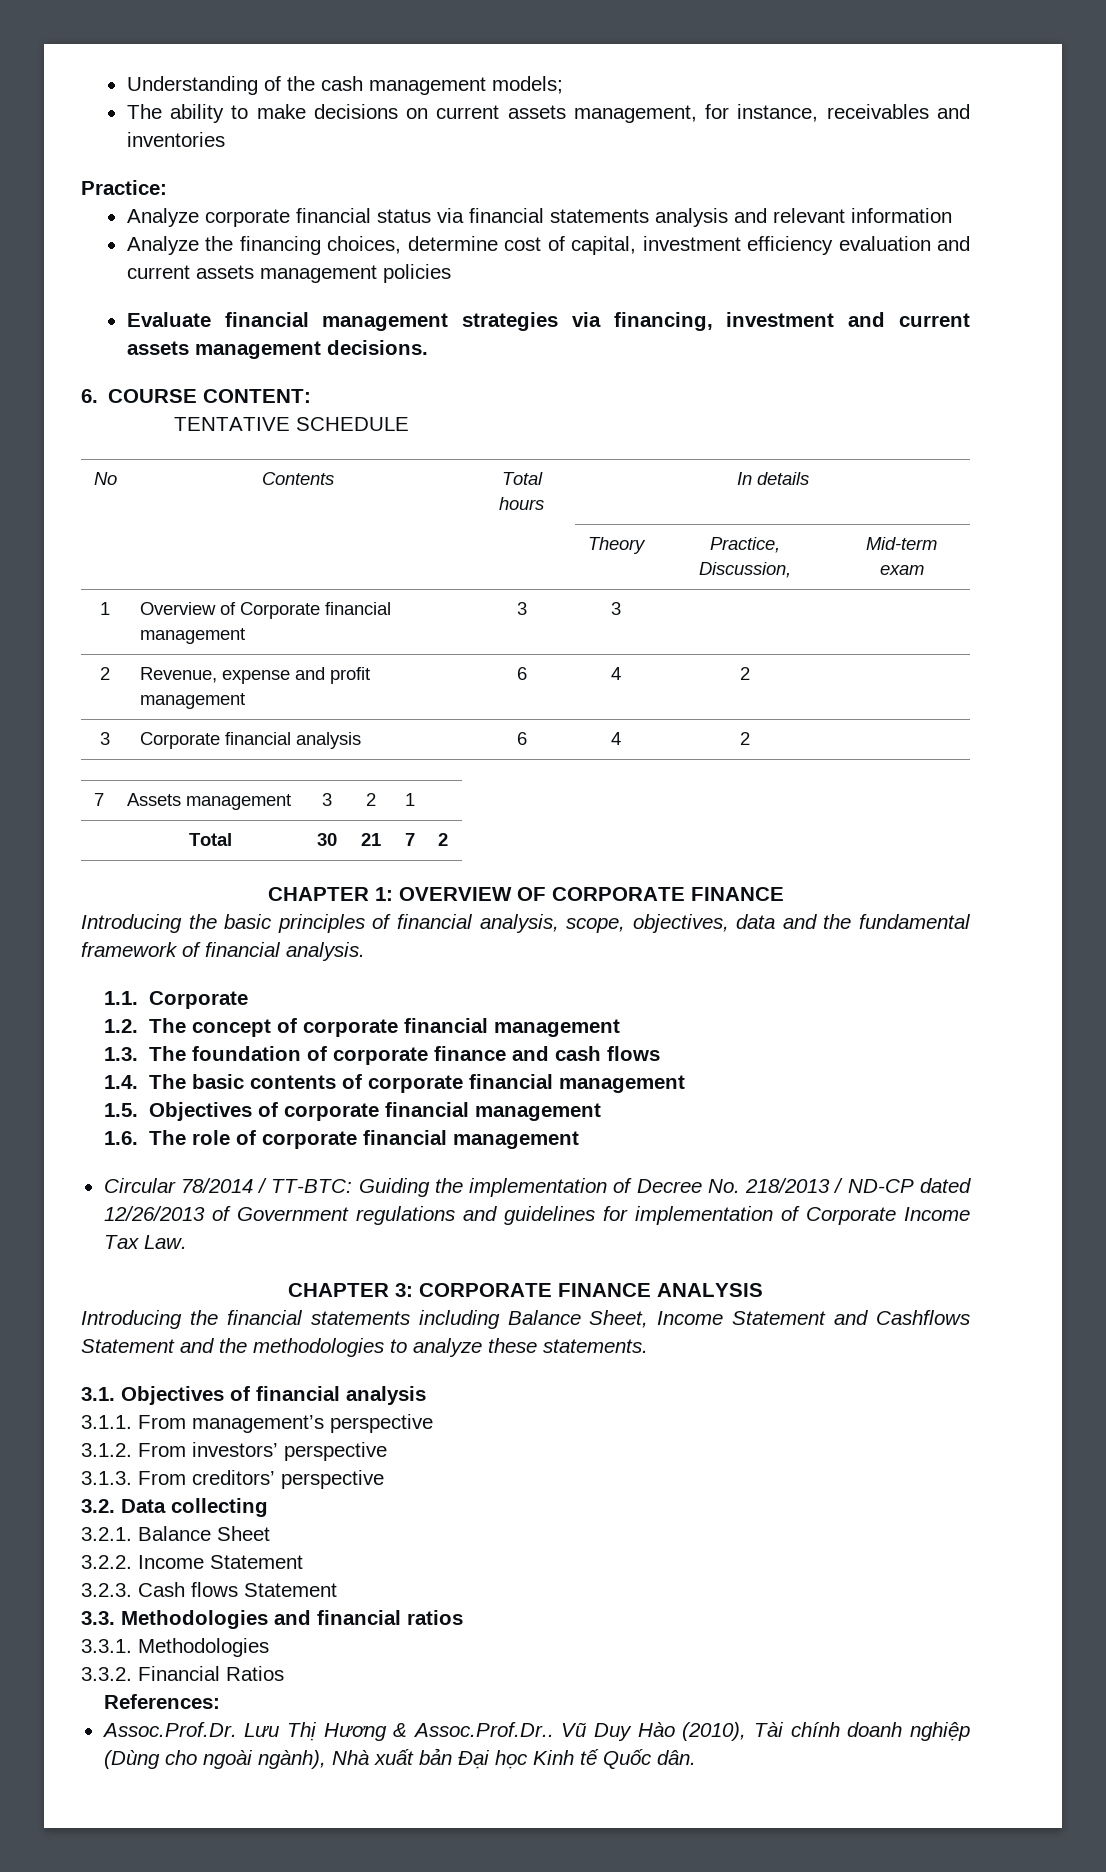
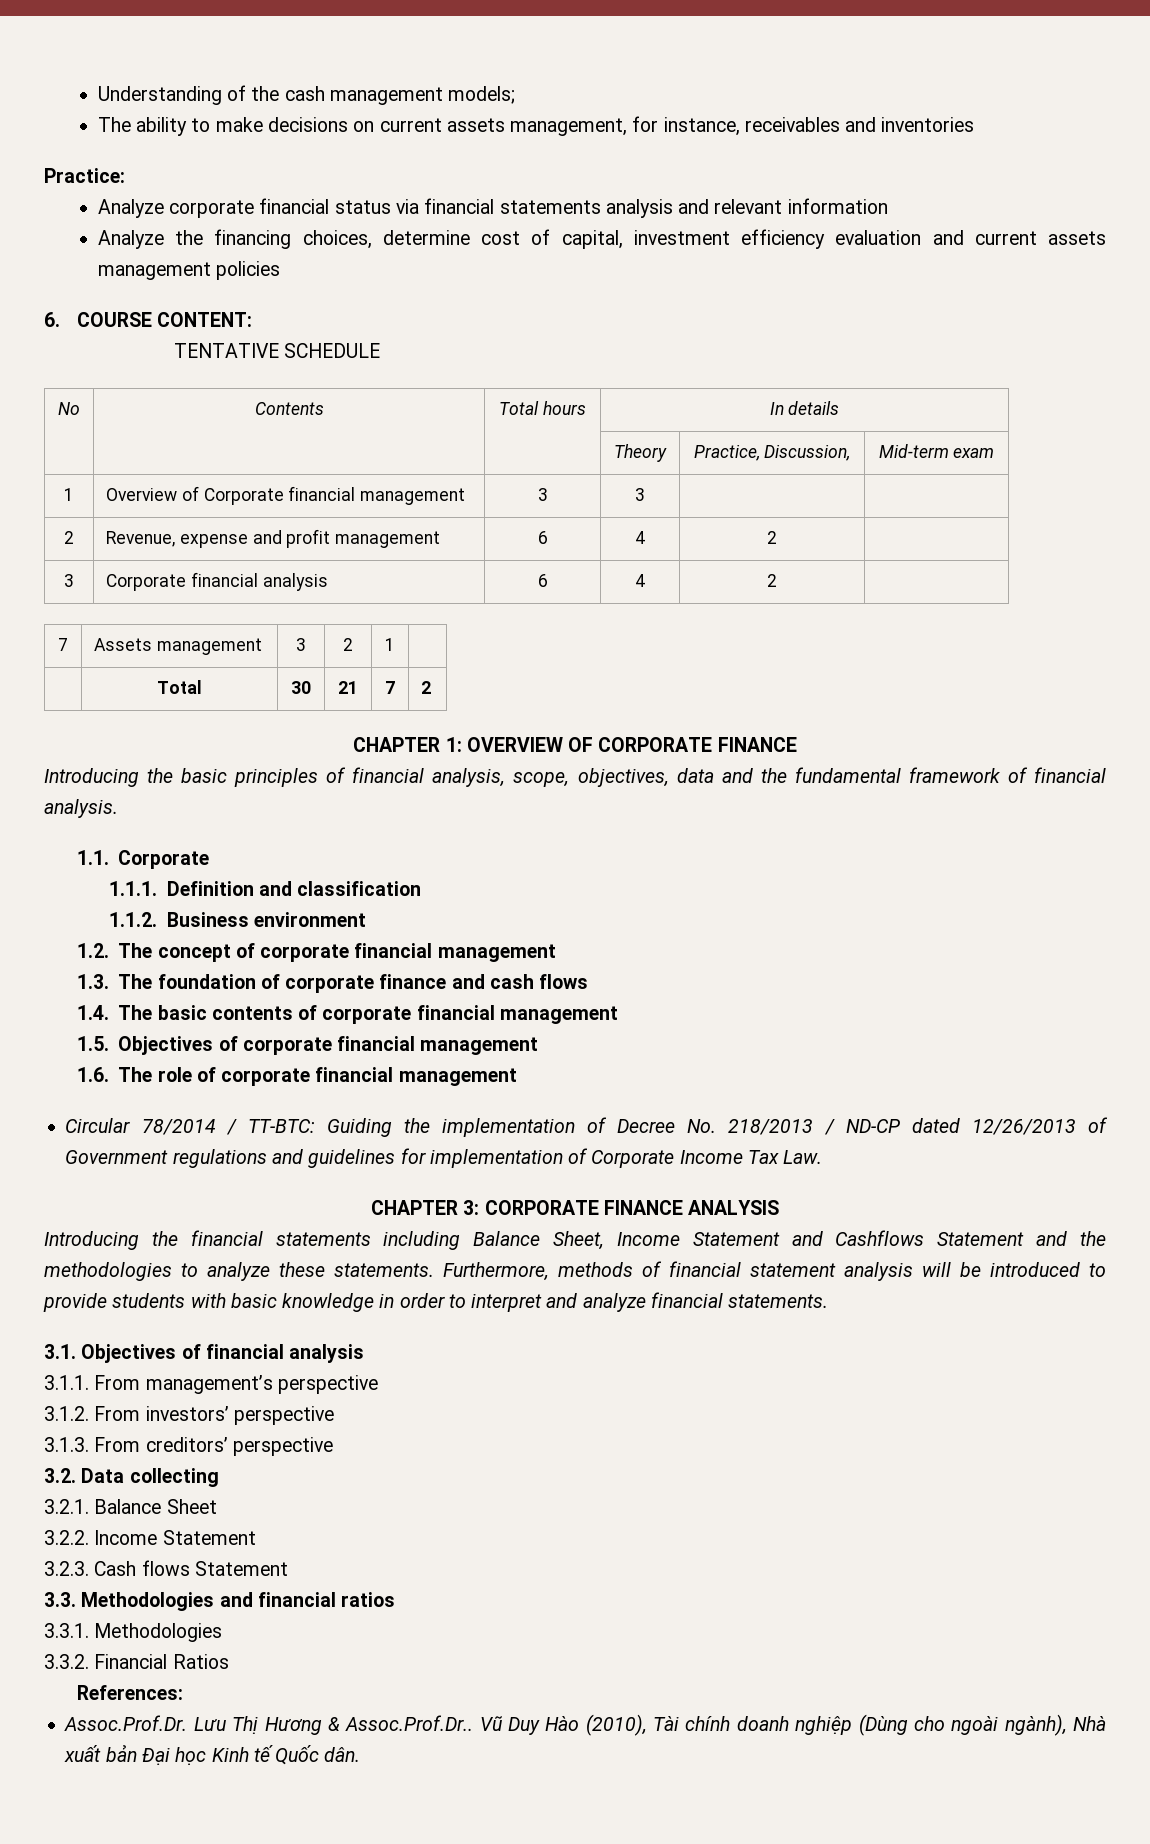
- Evaluate financial management strategies via financing, investment and current assets management decisions.
+ 1.1.1. Definition and classification
+ 1.1.2. Business environment
+ Furthermore, methods of financial statement analysis will be introduced to provide students with basic knowledge in order to interpret and analyze financial statements.

